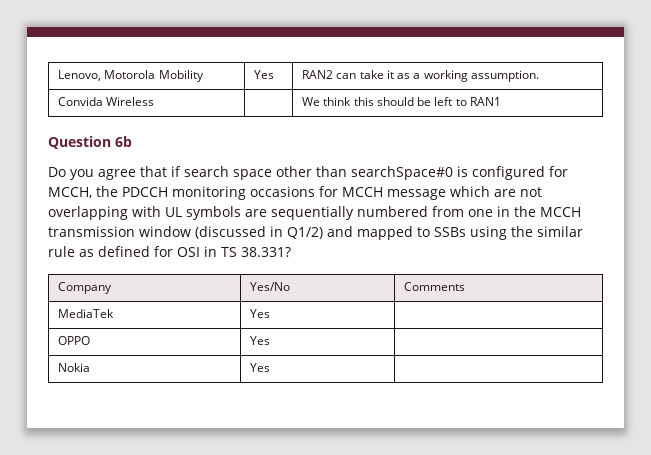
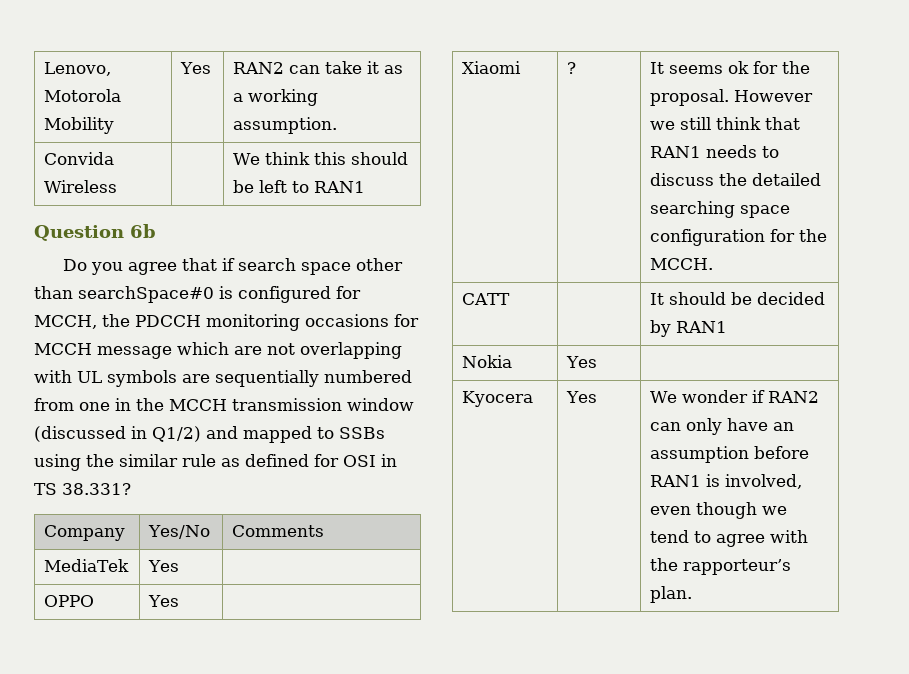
+ Xiaomi | ? | It seems ok for the proposal. However we still think that RAN1 needs to discuss the detailed searching space configuration for the MCCH.
+ CATT | | It should be decided by RAN1
  Nokia | Yes |
+ Kyocera | Yes | We wonder if RAN2 can only have an assumption before RAN1 is involved, even though we tend to agree with the rapporteur’s plan.

